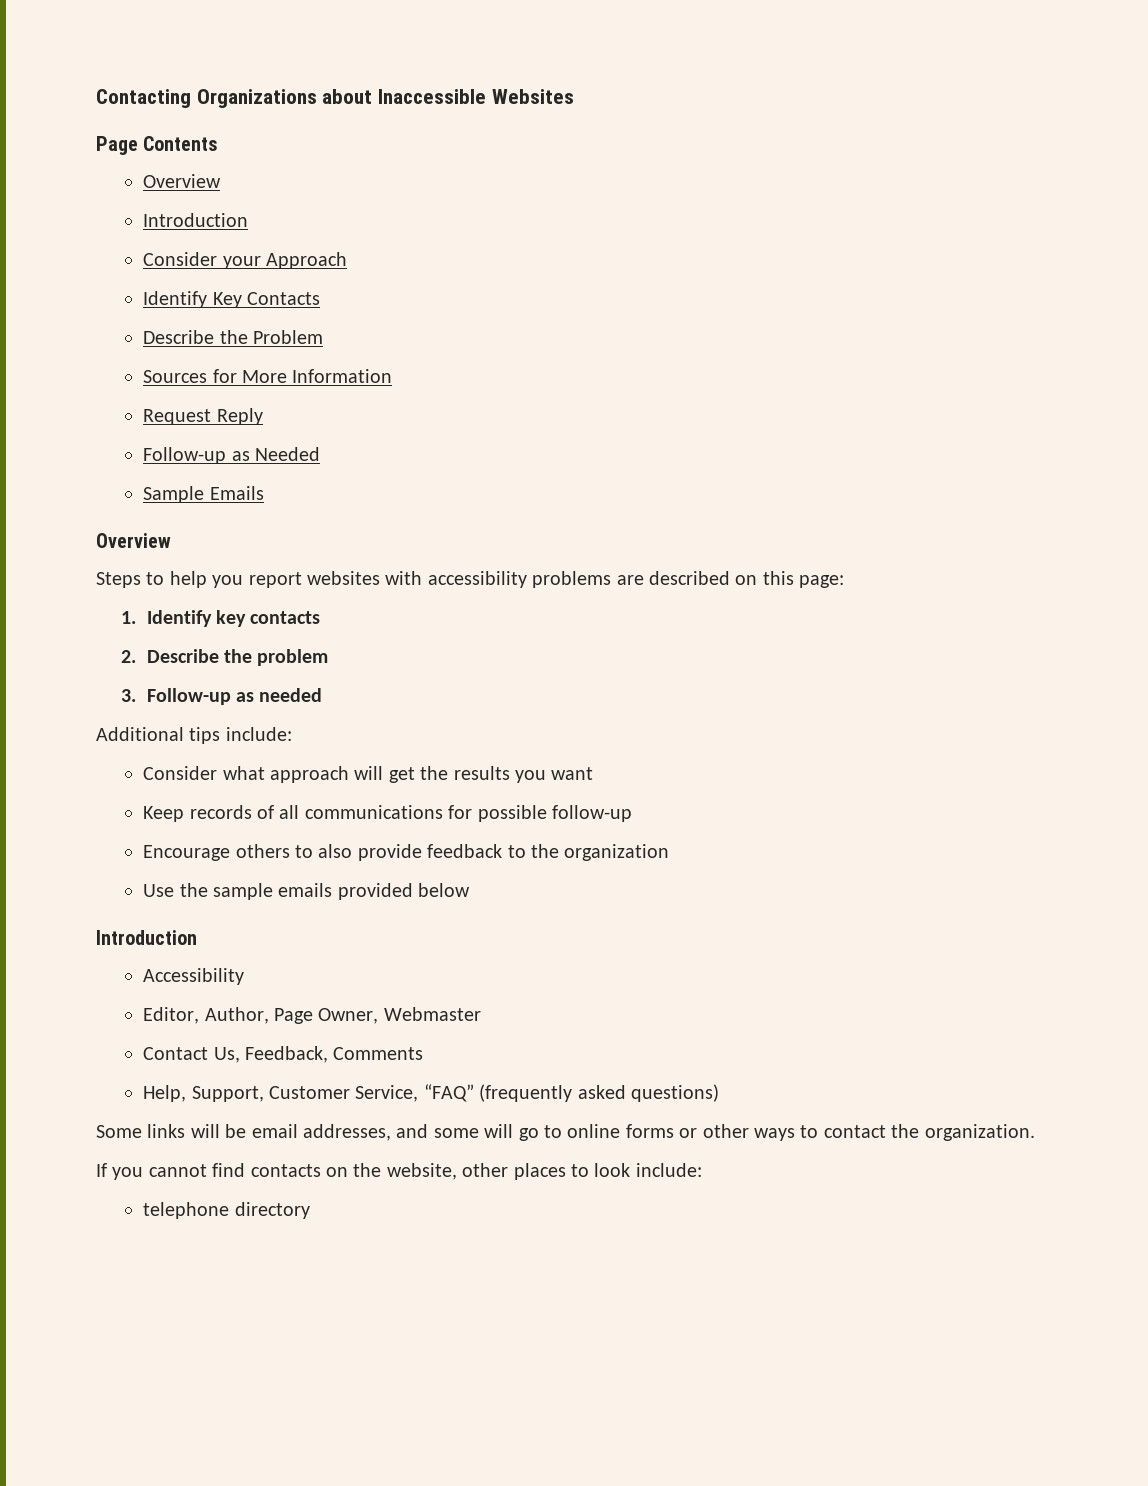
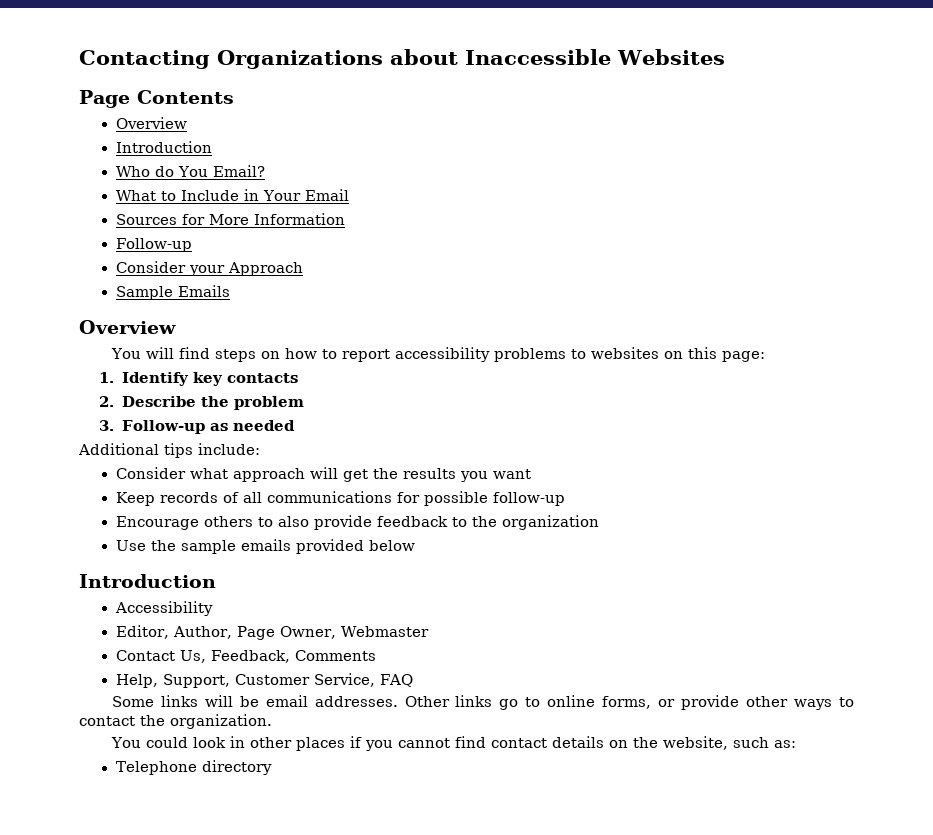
+ Who do You Email?
+ What to Include in Your Email
+ Sources for More Information
+ Follow-up
  Consider your Approach
- Identify Key Contacts
- Describe the Problem
- Sources for More Information
- Request Reply
- Follow-up as Needed
  Sample Emails
  Overview
- Steps to help you report websites with accessibility problems are described on this page:
+ You will find steps on how to report accessibility problems to websites on this page:
- Help, Support, Customer Service, “FAQ” (frequently asked questions)
+ Help, Support, Customer Service, FAQ
- Some links will be email addresses, and some will go to online forms or other ways to contact the organization.
+ Some links will be email addresses. Other links go to online forms, or provide other ways to contact the organization.
- If you cannot find contacts on the website, other places to look include:
- telephone directory
+ You could look in other places if you cannot find contact details on the website, such as:
+ Telephone directory

